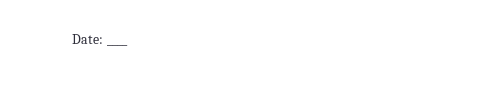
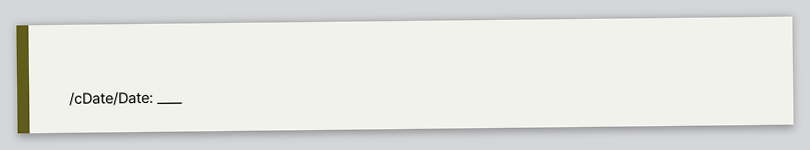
- Date: ____
+ /cDate/Date: ____

